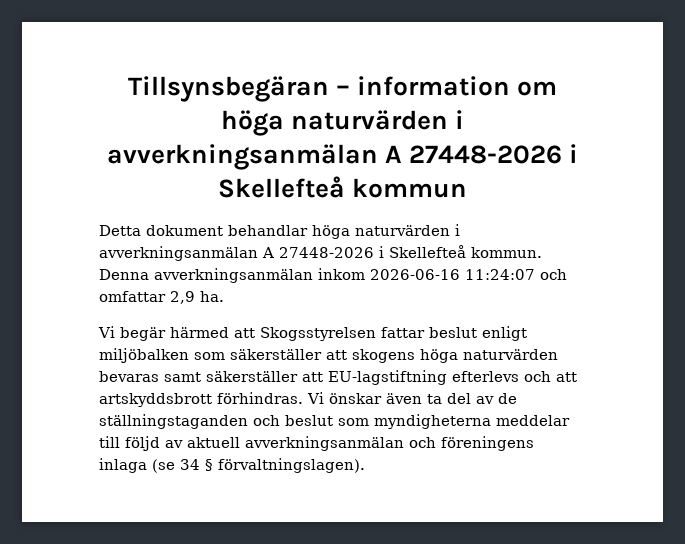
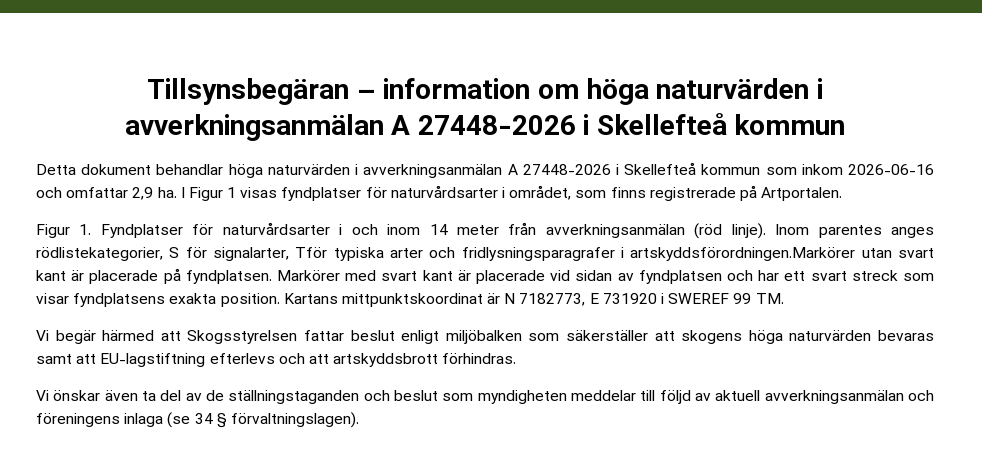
- Detta dokument behandlar höga naturvärden i avverkningsanmälan A 27448-2026 i Skellefteå kommun. Denna avverkningsanmälan inkom 2026-06-16 11:24:07 och omfattar 2,9 ha.
+ Detta dokument behandlar höga naturvärden i avverkningsanmälan A 27448-2026 i Skellefteå kommun som inkom 2026-06-16 och omfattar 2,9 ha. I Figur 1 visas fyndplatser för naturvårdsarter i området, som finns registrerade på Artportalen.
+ Figur 1. Fyndplatser för naturvårdsarter i och inom 14 meter från avverkningsanmälan (röd linje). Inom parentes anges rödlistekategorier, S för signalarter, Tför typiska arter och fridlysningsparagrafer i artskyddsförordningen.Markörer utan svart kant är placerade på fyndplatsen. Markörer med svart kant är placerade vid sidan av fyndplatsen och har ett svart streck som visar fyndplatsens exakta position. Kartans mittpunktskoordinat är N 7182773, E 731920 i SWEREF 99 TM.
- Vi begär härmed att Skogsstyrelsen fattar beslut enligt miljöbalken som säkerställer att skogens höga naturvärden bevaras samt säkerställer att EU-lagstiftning efterlevs och att artskyddsbrott förhindras. Vi önskar även ta del av de ställningstaganden och beslut som myndigheterna meddelar till följd av aktuell avverkningsanmälan och föreningens inlaga (se 34 § förvaltningslagen).
+ Vi begär härmed att Skogsstyrelsen fattar beslut enligt miljöbalken som säkerställer att skogens höga naturvärden bevaras samt att EU-lagstiftning efterlevs och att artskyddsbrott förhindras.
+ Vi önskar även ta del av de ställningstaganden och beslut som myndigheten meddelar till följd av aktuell avverkningsanmälan och föreningens inlaga (se 34 § förvaltningslagen).

